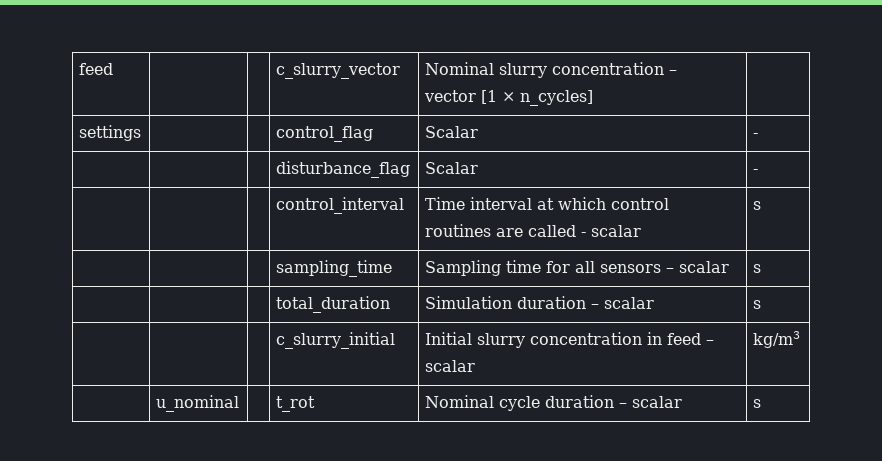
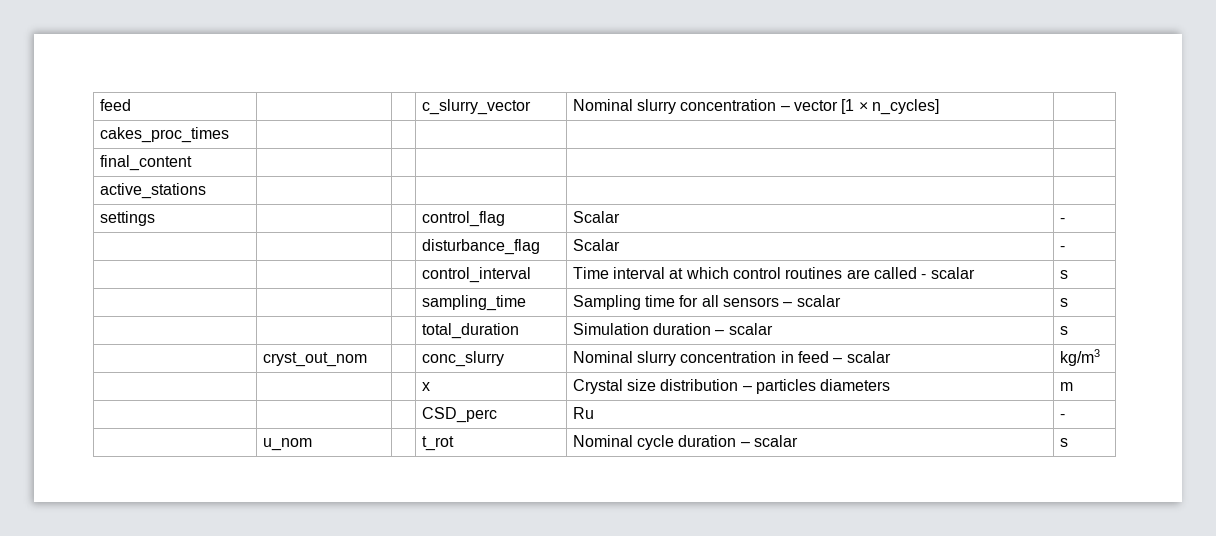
- feed | | | c_slurry_vector | Nominal slurry concentration –
- vector [1 × n_cycles] |
+ feed | | | c_slurry_vector | Nominal slurry concentration – vector [1 × n_cycles] |
+ cakes_proc_times | | | | |
+ final_content | | | | |
+ active_stations | | | | |
- | | | c_slurry_initial | Initial slurry concentration in feed – scalar | kg/m3
+ | cryst_out_nom | | conc_slurry | Nominal slurry concentration in feed – scalar | kg/m3
- | u_nominal | | t_rot | Nominal cycle duration – scalar | s
+ | | | x | Crystal size distribution – particles diameters | m
+ | | | CSD_perc | Ru | -
+ | u_nom | | t_rot | Nominal cycle duration – scalar | s

